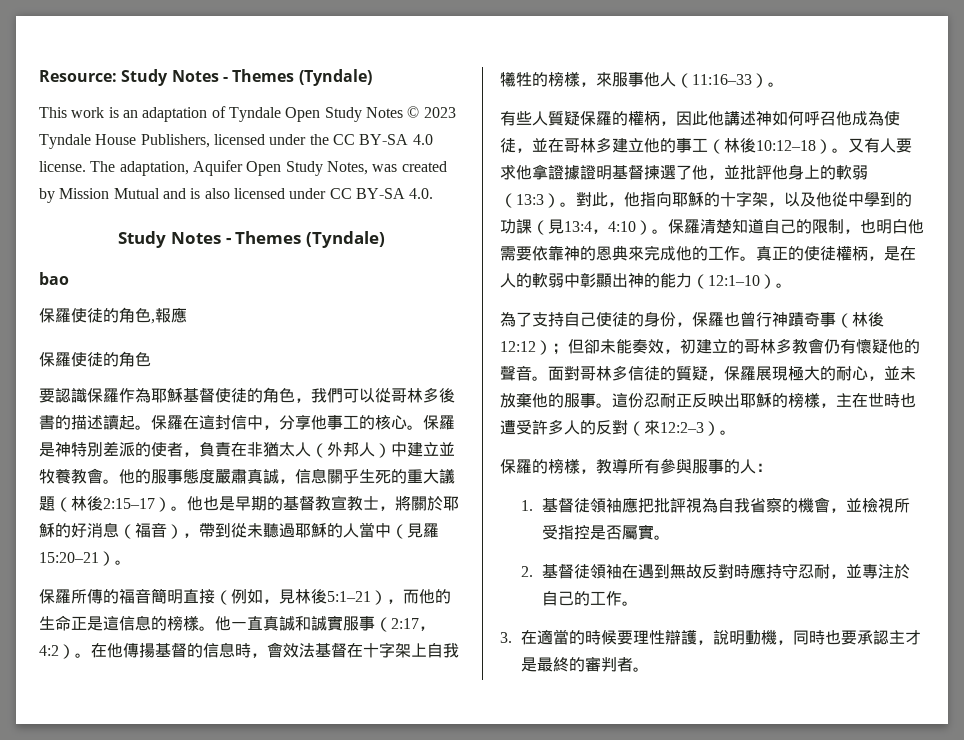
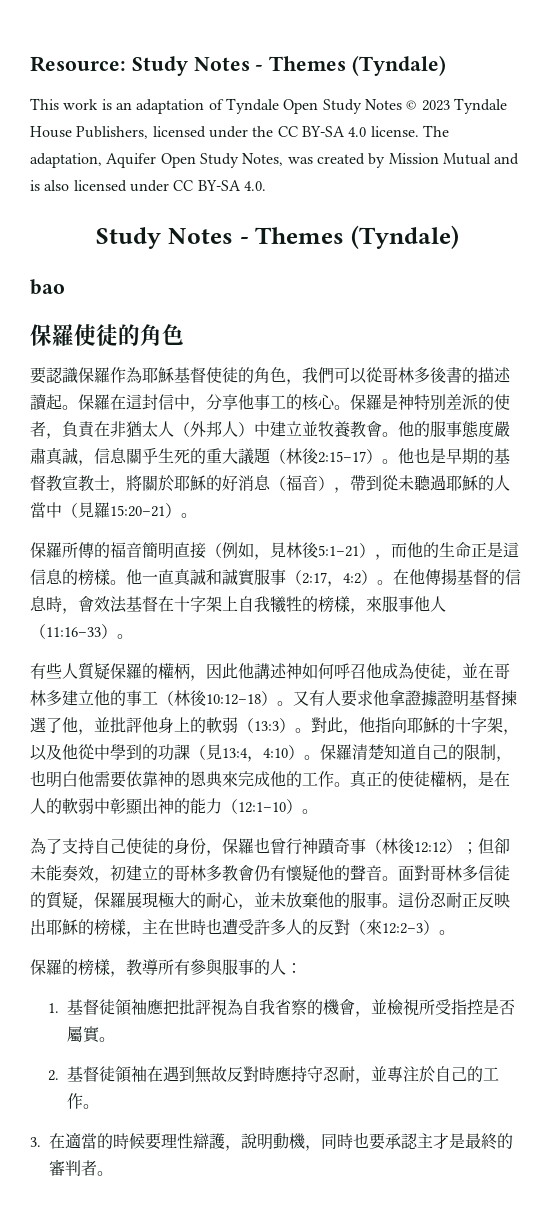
- 保羅使徒的角色,報應

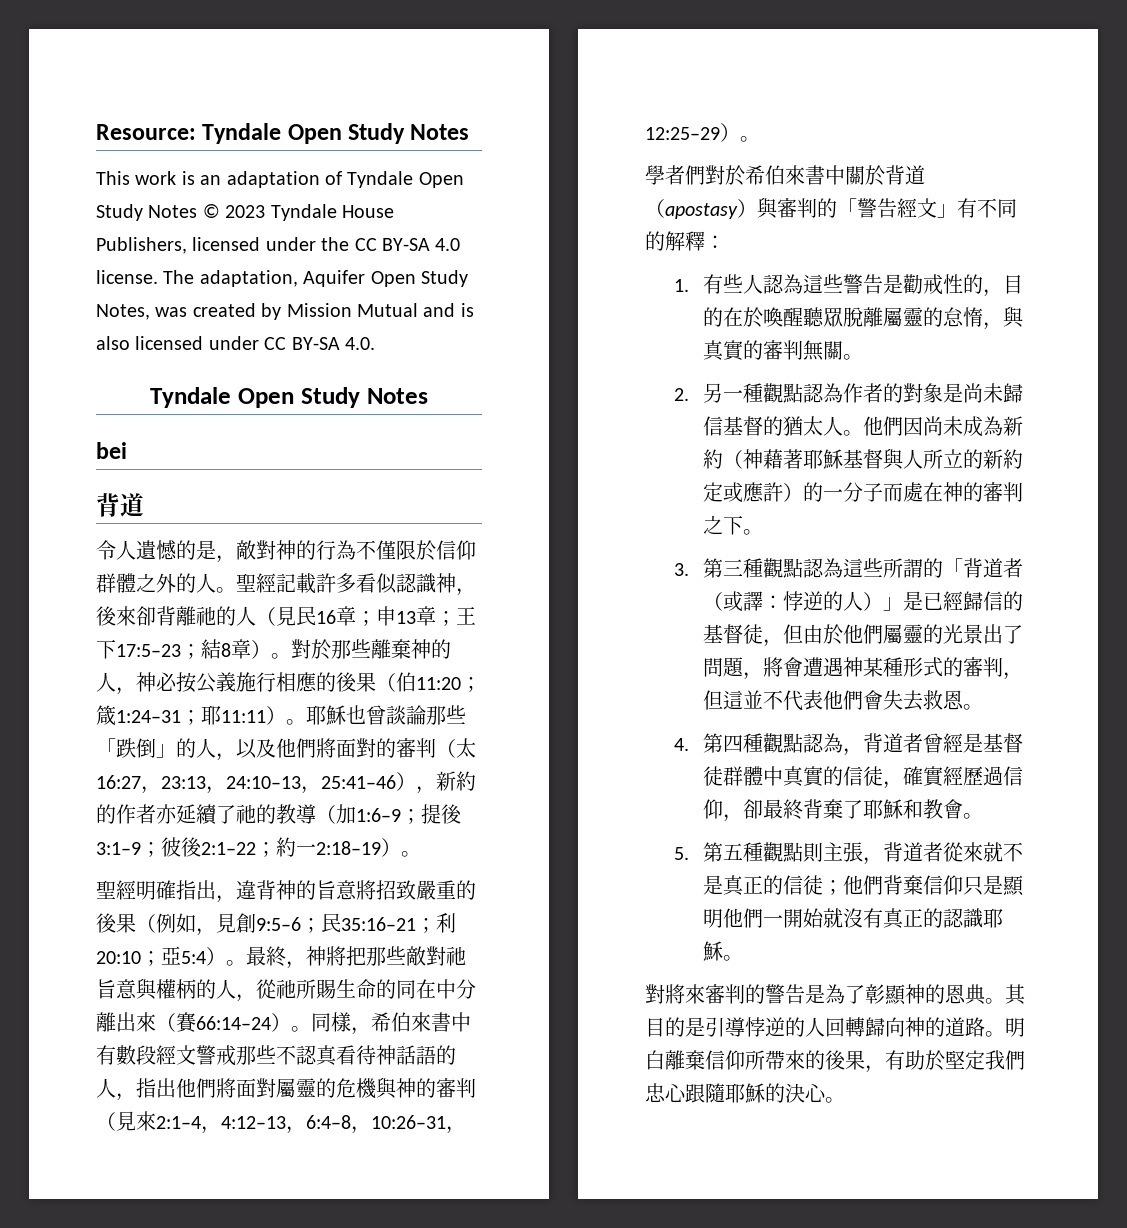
- Resource: Study Notes - Themes (Tyndale)
+ Resource: Tyndale Open Study Notes
  The adaptation, Aquifer Open Study Notes, was created by Mission Mutual and is also licensed under CC BY-SA 4.0.
- Study Notes - Themes (Tyndale)
- bao
- 保羅使徒的角色
- 要認識保羅作為耶穌基督使徒的角色，我們可以從哥林多後書的描述讀起。保羅在這封信中，分享他事工的核心。保羅是神特別差派的使者，負責在非猶太人（外邦人）中建立並牧養教會。他的服事態度嚴肅真誠，信息關乎生死的重大議題（林後2:15–17）。他也是早期的基督教宣教士，將關於耶穌的好消息（福音），帶到從未聽過耶穌的人當中（見羅15:20–21）。
- 保羅所傳的福音簡明直接（例如，見林後5:1–21），而他的生命正是這信息的榜樣。他一直真誠和誠實服事（2:17，4:2）。在他傳揚基督的信息時，會效法基督在十字架上自我犧牲的榜樣，來服事他人（11:16–33）。
- 有些人質疑保羅的權柄，因此他講述神如何呼召他成為使徒，並在哥林多建立他的事工（林後10:12–18）。又有人要求他拿證據證明基督揀選了他，並批評他身上的軟弱（13:3）。對此，他指向耶穌的十字架，以及他從中學到的功課（見13:4，4:10）。保羅清楚知道自己的限制，也明白他需要依靠神的恩典來完成他的工作。真正的使徒權柄，是在人的軟弱中彰顯出神的能力（12:1–10）。
- 為了支持自己使徒的身份，保羅也曾行神蹟奇事（林後12:12）；但卻未能奏效，初建立的哥林多教會仍有懷疑他的聲音。面對哥林多信徒的質疑，保羅展現極大的耐心，並未放棄他的服事。這份忍耐正反映出耶穌的榜樣，主在世時也遭受許多人的反對（來12:2–3）。
- 保羅的榜樣，教導所有參與服事的人：
- 1.基督徒領袖應把批評視為自我省察的機會，並檢視所受指控是否屬實。
- 2.基督徒領袖在遇到無故反對時應持守忍耐，並專注於自己的工作。
- 3.在適當的時候要理性辯護，說明動機，同時也要承認主才是最終的審判者。
+ Tyndale Open Study Notes
+ bei
+ 背道
+ 令人遺憾的是，敵對神的行為不僅限於信仰群體之外的人。聖經記載許多看似認識神，後來卻背離祂的人（見民16章；申13章；王下17:5–23；結8章）。對於那些離棄神的人，神必按公義施行相應的後果（伯11:20；箴1:24–31；耶11:11）。耶穌也曾談論那些「跌倒」的人，以及他們將面對的審判（太16:27，23:13，24:10–13，25:41–46），新約的作者亦延續了祂的教導（加1:6–9；提後3:1–9；彼後2:1–22；約一2:18–19）。
+ 聖經明確指出，違背神的旨意將招致嚴重的後果（例如，見創9:5–6；民35:16–21；利20:10；亞5:4）。最終，神將把那些敵對祂旨意與權柄的人，從祂所賜生命的同在中分離出來（賽66:14–24）。同樣，希伯來書中有數段經文警戒那些不認真看待神話語的人，指出他們將面對屬靈的危機與神的審判（見來2:1–4，4:12–13，6:4–8，10:26–31，12:25–29）。
+ 學者們對於希伯來書中關於背道（apostasy）與審判的「警告經文」有不同的解釋：
+ 1.有些人認為這些警告是勸戒性的，目的在於喚醒聽眾脫離屬靈的怠惰，與真實的審判無關。
+ 2.另一種觀點認為作者的對象是尚未歸信基督的猶太人。他們因尚未成為新約（神藉著耶穌基督與人所立的新約定或應許）的一分子而處在神的審判之下。
+ 3.第三種觀點認為這些所謂的「背道者（或譯：悖逆的人）」是已經歸信的基督徒，但由於他們屬靈的光景出了問題，將會遭遇神某種形式的審判，但這並不代表他們會失去救恩。
+ 4.第四種觀點認為，背道者曾經是基督徒群體中真實的信徒，確實經歷過信仰，卻最終背棄了耶穌和教會。
+ 5.第五種觀點則主張，背道者從來就不是真正的信徒；他們背棄信仰只是顯明他們一開始就沒有真正的認識耶穌。
+ 對將來審判的警告是為了彰顯神的恩典。其目的是引導悖逆的人回轉歸向神的道路。明白離棄信仰所帶來的後果，有助於堅定我們忠心跟隨耶穌的決心。

